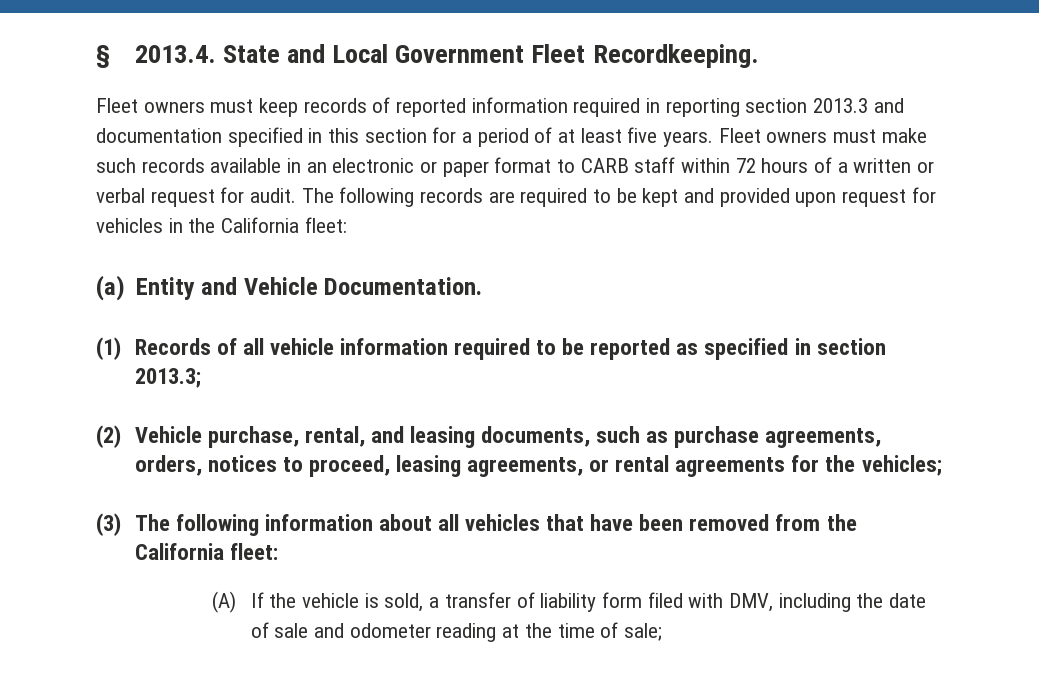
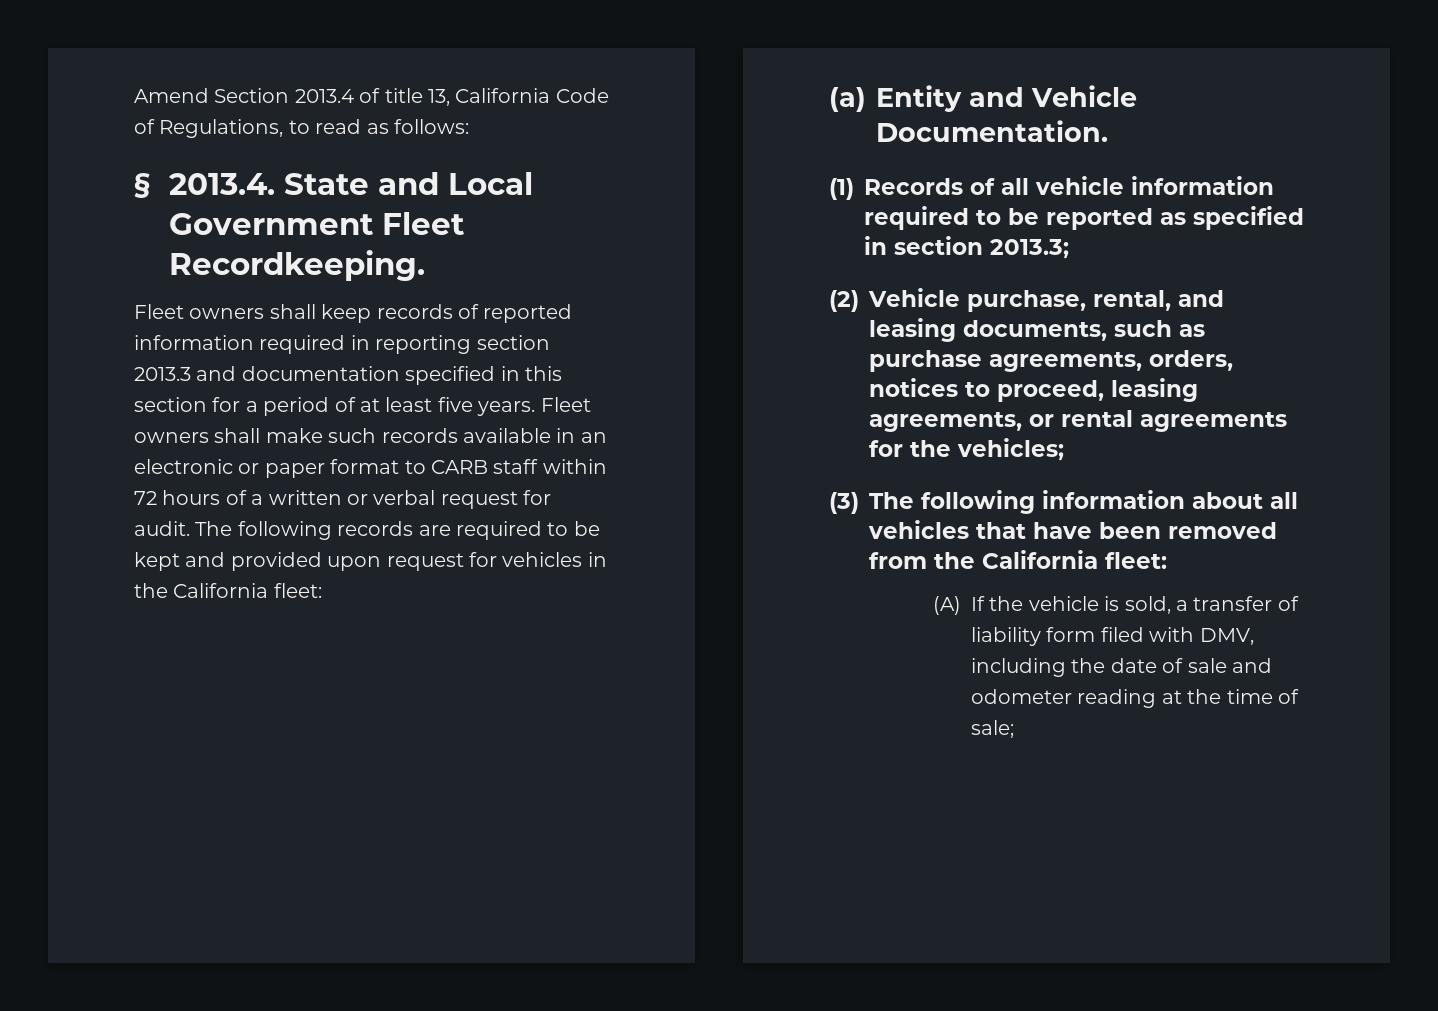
+ Amend Section 2013.4 of title 13, California Code of Regulations, to read as follows:
- Fleet owners must keep records of reported information required in reporting section 2013.3 and documentation specified in this section for a period of at least five years.
+ Fleet owners shall keep records of reported information required in reporting section 2013.3 and documentation specified in this section for a period of at least five years.
- Fleet owners must make such records available in an electronic or paper format to CARB staff within 72 hours of a written or verbal request for audit.
+ Fleet owners shall make such records available in an electronic or paper format to CARB staff within 72 hours of a written or verbal request for audit.

